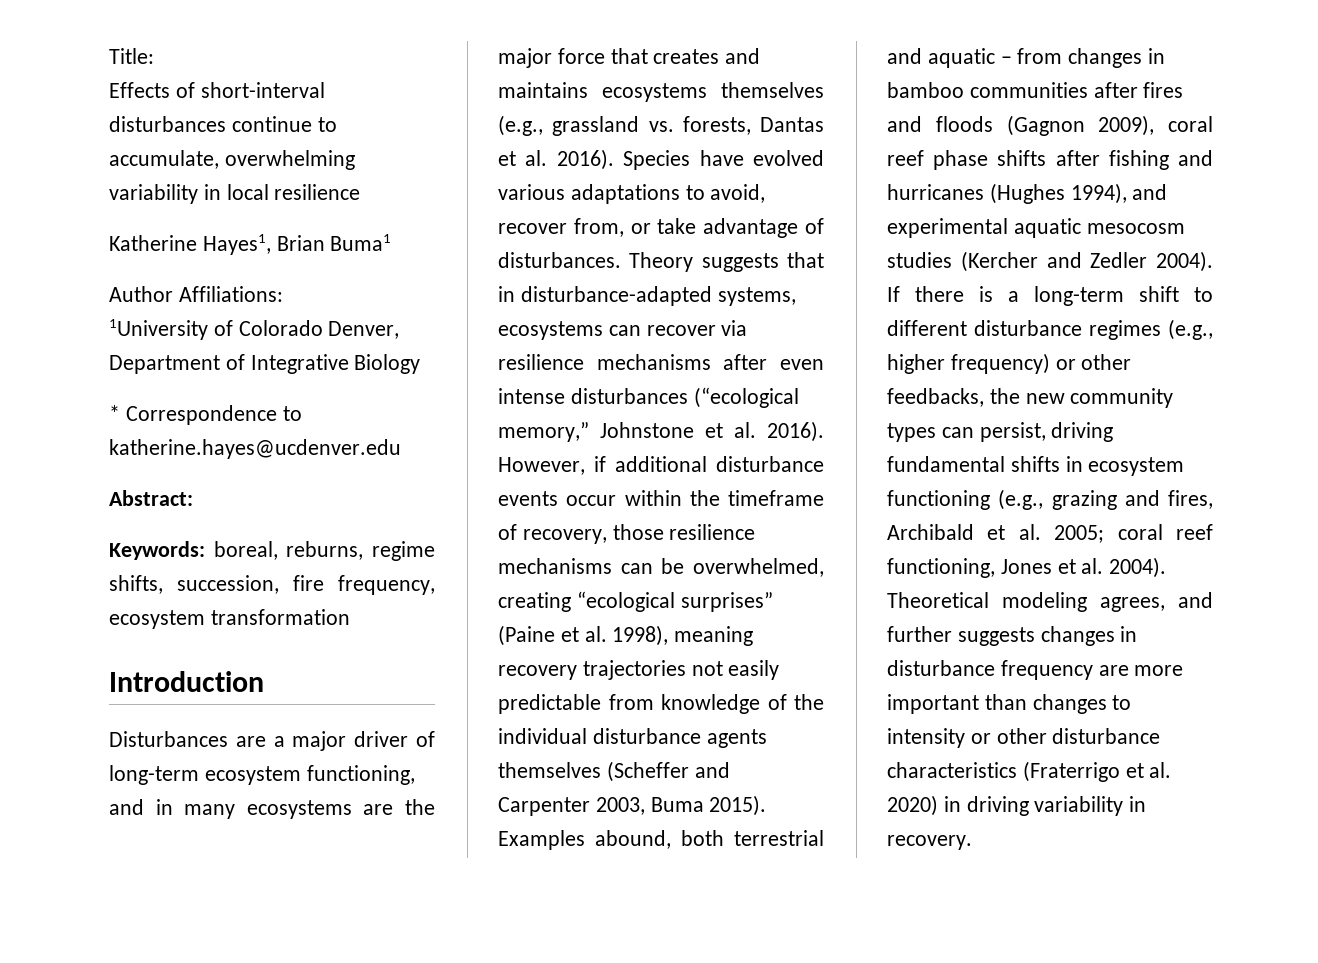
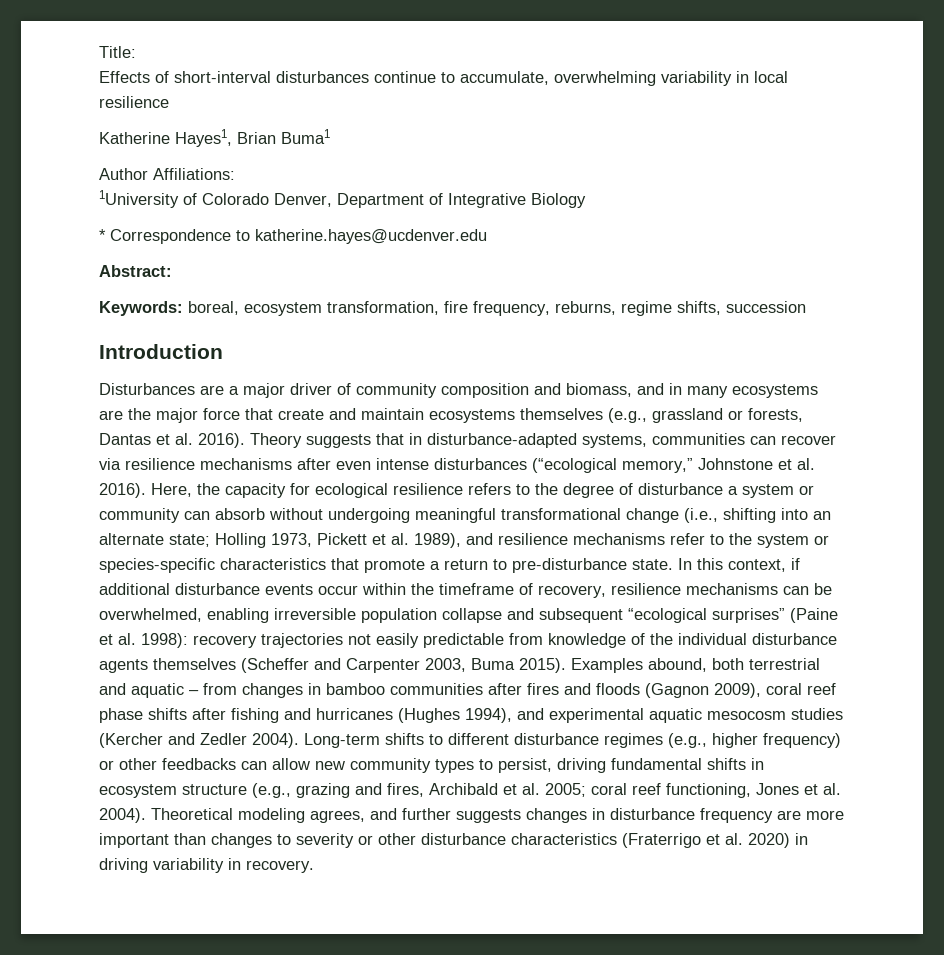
- Keywords: boreal, reburns, regime shifts, succession, fire frequency, ecosystem transformation
+ Keywords: boreal, ecosystem transformation, fire frequency, reburns, regime shifts, succession
- Disturbances are a major driver of long-term ecosystem functioning, and in many ecosystems are the major force that creates and maintains ecosystems themselves (e.g., grassland vs. forests, Dantas et al. 2016).
+ Disturbances are a major driver of community composition and biomass, and in many ecosystems are the major force that create and maintain ecosystems themselves (e.g., grassland or forests, Dantas et al. 2016).
- Species have evolved various adaptations to avoid, recover from, or take advantage of disturbances.
- Theory suggests that in disturbance-adapted systems, ecosystems can recover via resilience mechanisms after even intense disturbances (“ecological memory,” Johnstone et al. 2016).
+ Theory suggests that in disturbance-adapted systems, communities can recover via resilience mechanisms after even intense disturbances (“ecological memory,” Johnstone et al. 2016).
- However, if additional disturbance events occur within the timeframe of recovery, those resilience mechanisms can be overwhelmed, creating “ecological surprises” (Paine et al. 1998), meaning recovery trajectories not easily predictable from knowledge of the individual disturbance agents themselves (Scheffer and Carpenter 2003, Buma 2015).
+ Here, the capacity for ecological resilience refers to the degree of disturbance a system or community can absorb without undergoing meaningful transformational change (i.e., shifting into an alternate state; Holling 1973, Pickett et al. 1989), and resilience mechanisms refer to the system or species-specific characteristics that promote a return to pre-disturbance state. In this context, if additional disturbance events occur within the timeframe of recovery, resilience mechanisms can be overwhelmed, enabling irreversible population collapse and subsequent “ecological surprises” (Paine et al. 1998): recovery trajectories not easily predictable from knowledge of the individual disturbance agents themselves (Scheffer and Carpenter 2003, Buma 2015).
- If there is a long-term shift to different disturbance regimes (e.g., higher frequency) or other feedbacks, the new community types can persist, driving fundamental shifts in ecosystem functioning (e.g., grazing and fires, Archibald et al. 2005; coral reef functioning, Jones et al. 2004).
+ Long-term shifts to different disturbance regimes (e.g., higher frequency) or other feedbacks can allow new community types to persist, driving fundamental shifts in ecosystem structure (e.g., grazing and fires, Archibald et al. 2005; coral reef functioning, Jones et al. 2004).
- Theoretical modeling agrees, and further suggests changes in disturbance frequency are more important than changes to intensity or other disturbance characteristics (Fraterrigo et al. 2020) in driving variability in recovery.
+ Theoretical modeling agrees, and further suggests changes in disturbance frequency are more important than changes to severity or other disturbance characteristics (Fraterrigo et al. 2020) in driving variability in recovery.

